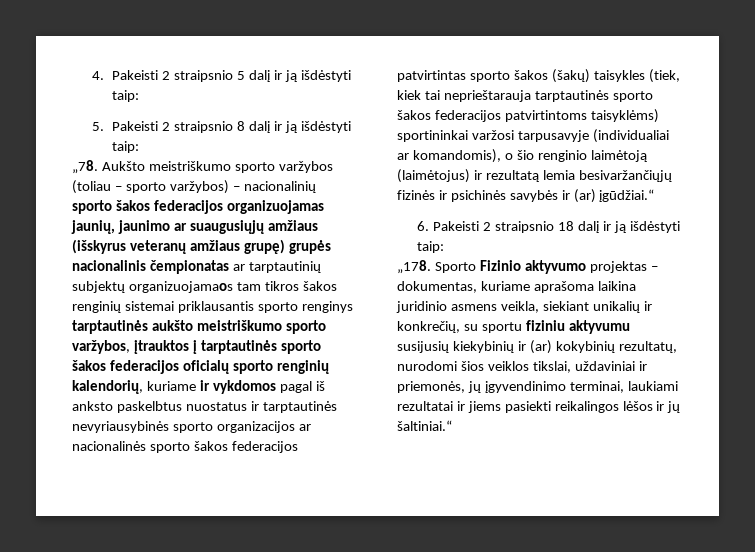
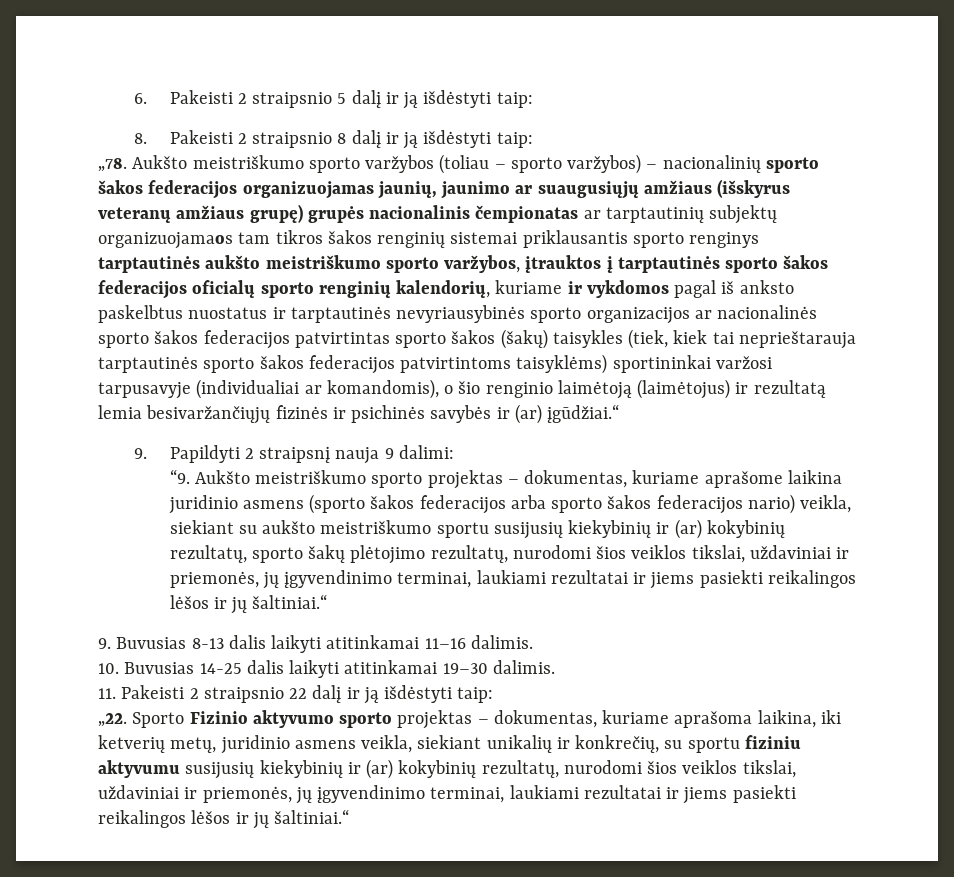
- 4. Pakeisti 2 straipsnio 5 dalį ir ją išdėstyti taip:
+ 6. Pakeisti 2 straipsnio 5 dalį ir ją išdėstyti taip:
- 5. Pakeisti 2 straipsnio 8 dalį ir ją išdėstyti taip:
+ 8. Pakeisti 2 straipsnio 8 dalį ir ją išdėstyti taip:
- 6. Pakeisti 2 straipsnio 18 dalį ir ją išdėstyti taip:
- „178.
+ 9. Papildyti 2 straipsnį nauja 9 dalimi:
+ “9. Aukšto meistriškumo sporto projektas – dokumentas, kuriame aprašome laikina juridinio asmens (sporto šakos federacijos arba sporto šakos federacijos nario) veikla, siekiant su aukšto meistriškumo sportu susijusių kiekybinių ir (ar) kokybinių rezultatų, sporto šakų plėtojimo rezultatų, nurodomi šios veiklos tikslai, uždaviniai ir priemonės, jų įgyvendinimo terminai, laukiami rezultatai ir jiems pasiekti reikalingos lėšos ir jų šaltiniai.“
+ 9. Buvusias 8-13 dalis laikyti atitinkamai 11–16 dalimis.
+ 10. Buvusias 14-25 dalis laikyti atitinkamai 19–30 dalimis.
+ 11. Pakeisti 2 straipsnio 22 dalį ir ją išdėstyti taip:
+ „22.
- Sporto Fizinio aktyvumo projektas – dokumentas, kuriame aprašoma laikina juridinio asmens veikla, siekiant unikalių ir konkrečių, su sportu fiziniu aktyvumu susijusių kiekybinių ir (ar) kokybinių rezultatų, nurodomi šios veiklos tikslai, uždaviniai ir priemonės, jų įgyvendinimo terminai, laukiami rezultatai ir jiems pasiekti reikalingos lėšos ir jų šaltiniai.“
+ Sporto Fizinio aktyvumo sporto projektas – dokumentas, kuriame aprašoma laikina, iki ketverių metų, juridinio asmens veikla, siekiant unikalių ir konkrečių, su sportu fiziniu aktyvumu susijusių kiekybinių ir (ar) kokybinių rezultatų, nurodomi šios veiklos tikslai, uždaviniai ir priemonės, jų įgyvendinimo terminai, laukiami rezultatai ir jiems pasiekti reikalingos lėšos ir jų šaltiniai.“

